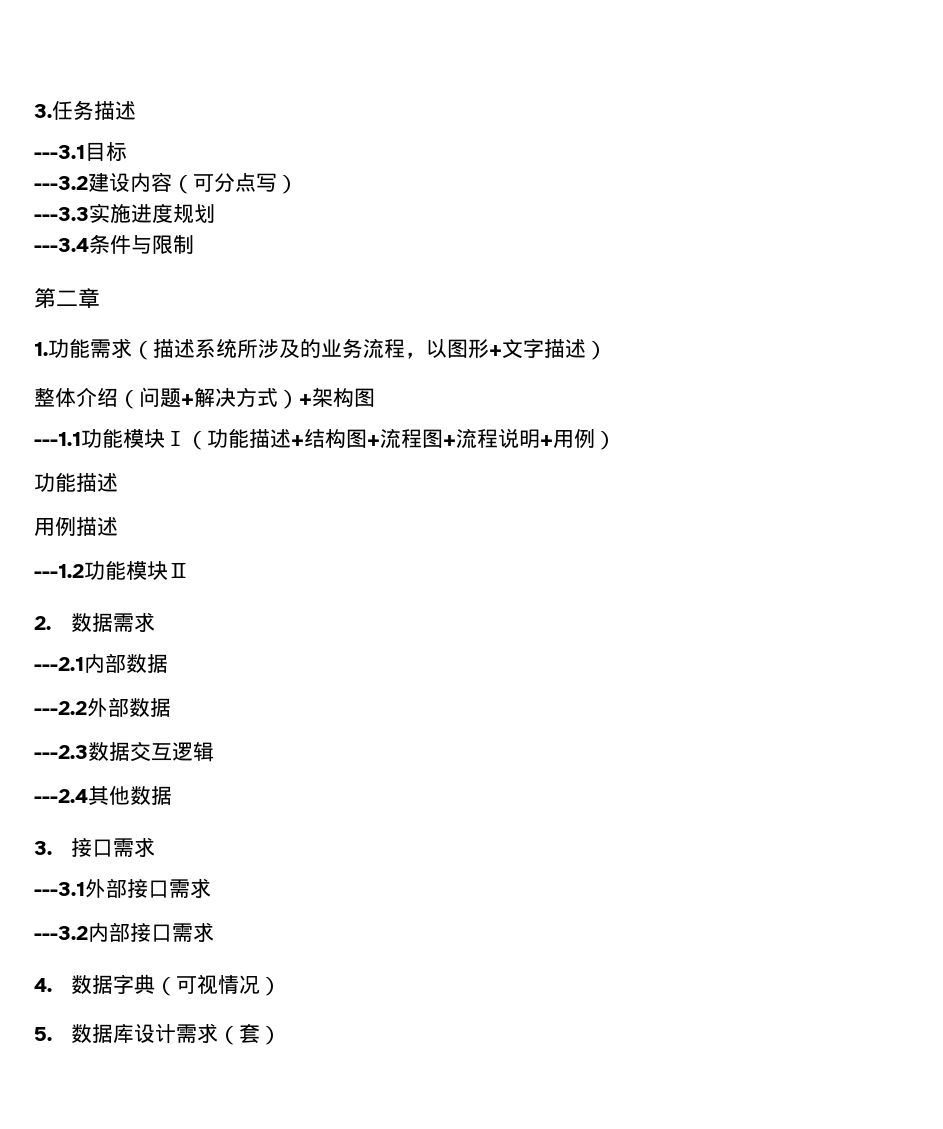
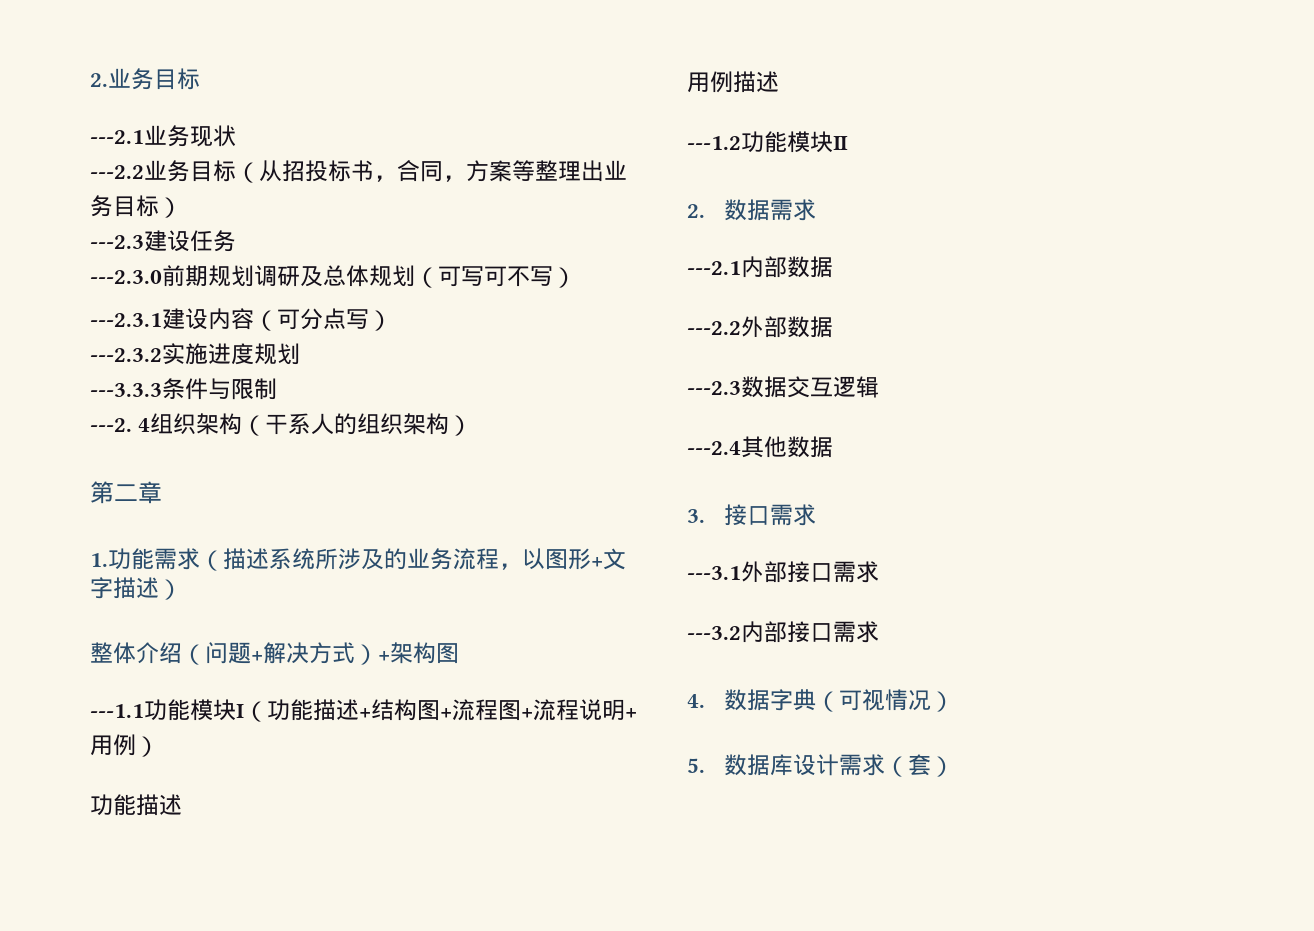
- 3.任务描述
- ---3.1目标
- ---3.2建设内容（可分点写）
+ 2.业务目标
+ ---2.1业务现状
+ ---2.2业务目标（从招投标书，合同，方案等整理出业务目标）
+ ---2.3建设任务
+ ---2.3.0前期规划调研及总体规划（可写可不写）
+ ---2.3.1建设内容（可分点写）
- ---3.3实施进度规划
+ ---2.3.2实施进度规划
- ---3.4条件与限制
+ ---3.3.3条件与限制
+ ---2. 4组织架构（干系人的组织架构）

